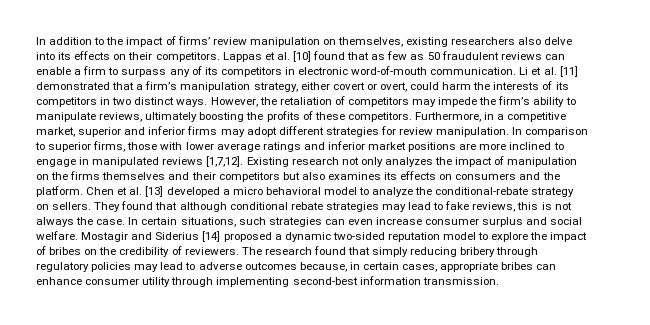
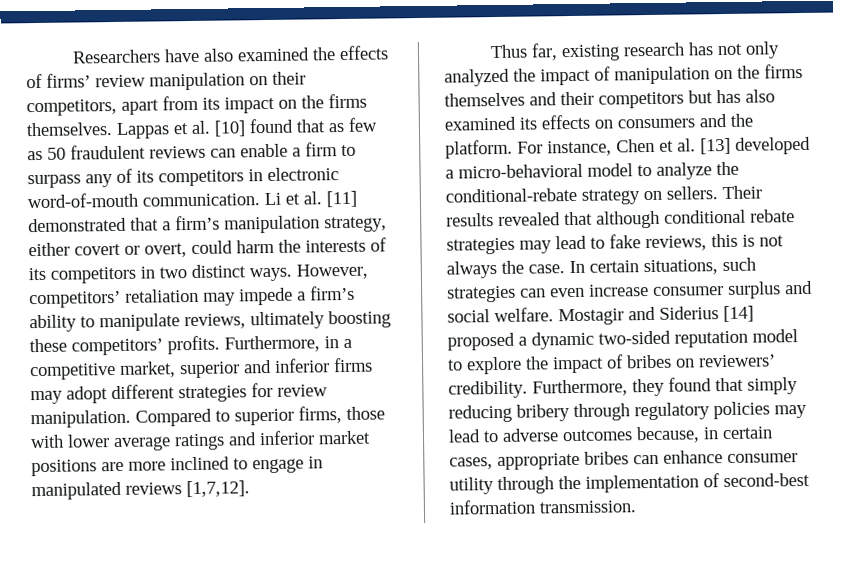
- In addition to the impact of firms’ review manipulation on themselves, existing researchers also delve into its effects on their competitors.
+ Researchers have also examined the effects of firms’ review manipulation on their competitors, apart from its impact on the firms themselves.
- However, the retaliation of competitors may impede the firm’s ability to manipulate reviews, ultimately boosting the profits of these competitors.
+ However, competitors’ retaliation may impede a firm’s ability to manipulate reviews, ultimately boosting these competitors’ profits.
- In comparison to superior firms, those with lower average ratings and inferior market positions are more inclined to engage in manipulated reviews [1,7,12]. Existing research not only analyzes the impact of manipulation on the firms themselves and their competitors but also examines its effects on consumers and the platform.
+ Compared to superior firms, those with lower average ratings and inferior market positions are more inclined to engage in manipulated reviews [1,7,12].
+ Thus far, existing research has not only analyzed the impact of manipulation on the firms themselves and their competitors but has also examined its effects on consumers and the platform.
- Chen et al. [13] developed a micro behavioral model to analyze the conditional-rebate strategy on sellers.
+ For instance, Chen et al. [13] developed a micro-behavioral model to analyze the conditional-rebate strategy on sellers.
- They found that although conditional rebate strategies may lead to fake reviews, this is not always the case.
+ Their results revealed that although conditional rebate strategies may lead to fake reviews, this is not always the case.
- Mostagir and Siderius [14] proposed a dynamic two-sided reputation model to explore the impact of bribes on the credibility of reviewers. The research found that simply reducing bribery through regulatory policies may lead to adverse outcomes because, in certain cases, appropriate bribes can enhance consumer utility through implementing second-best information transmission.
+ Mostagir and Siderius [14] proposed a dynamic two-sided reputation model to explore the impact of bribes on reviewers’ credibility. Furthermore, they found that simply reducing bribery through regulatory policies may lead to adverse outcomes because, in certain cases, appropriate bribes can enhance consumer utility through the implementation of second-best information transmission.

